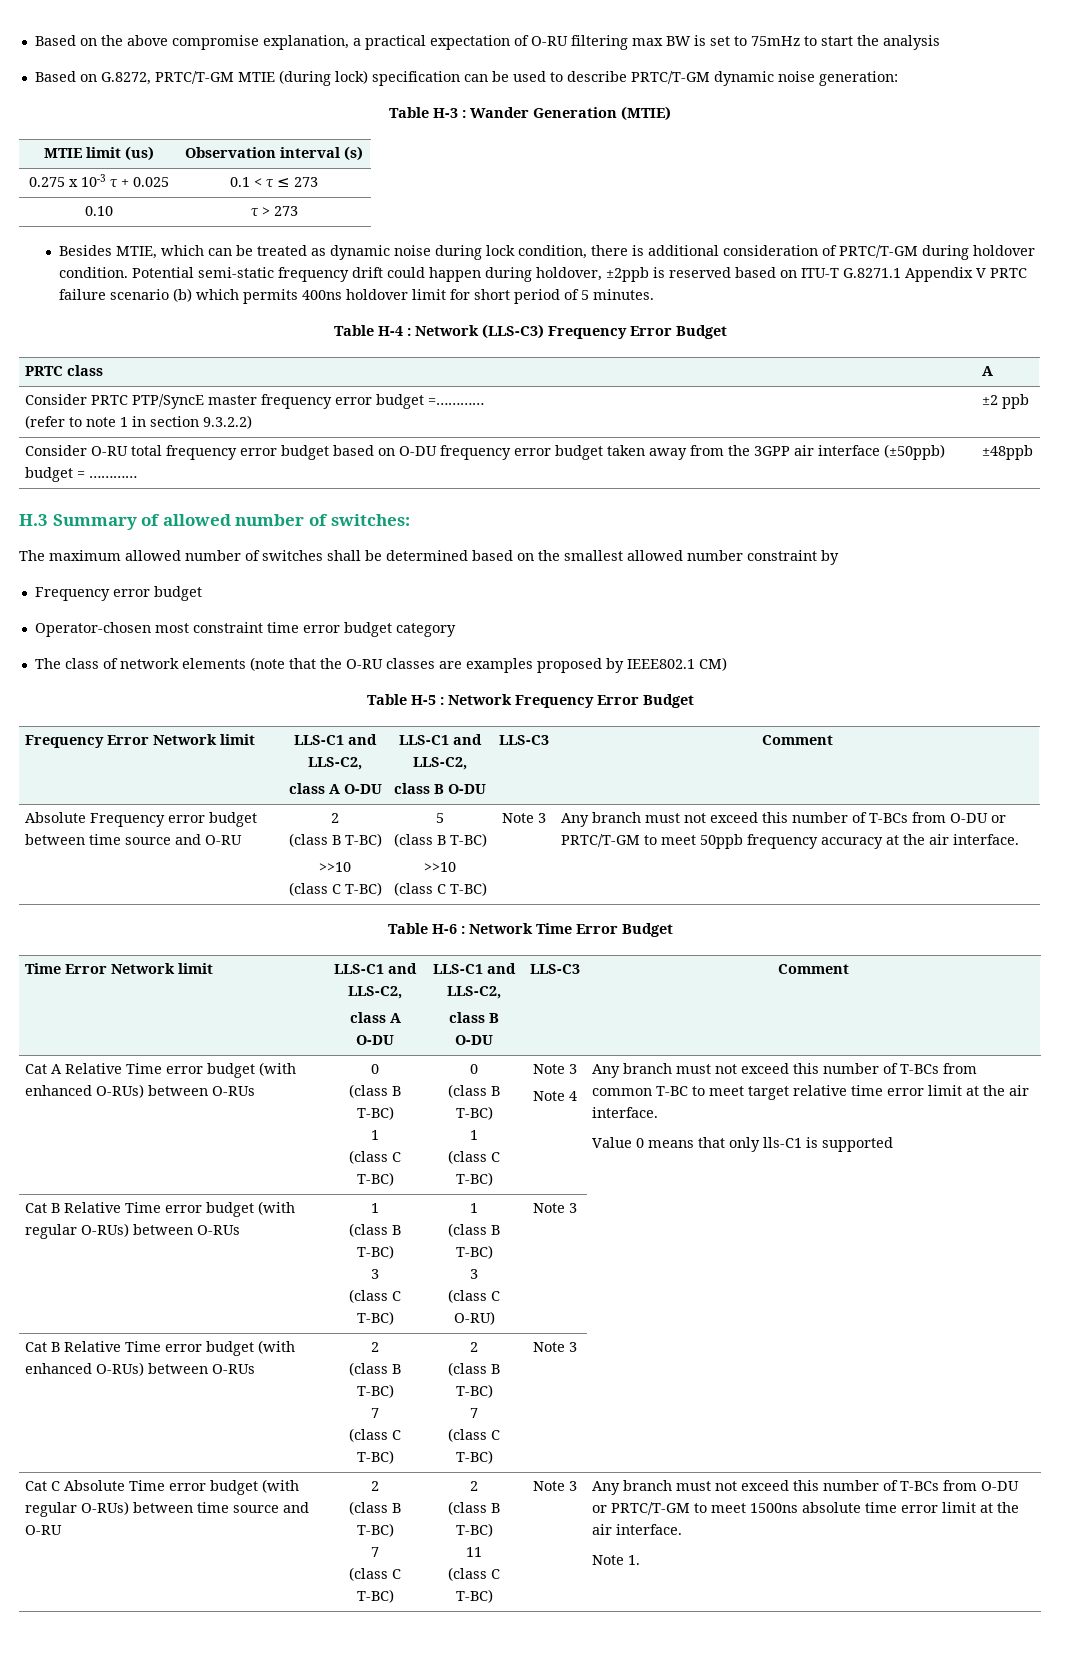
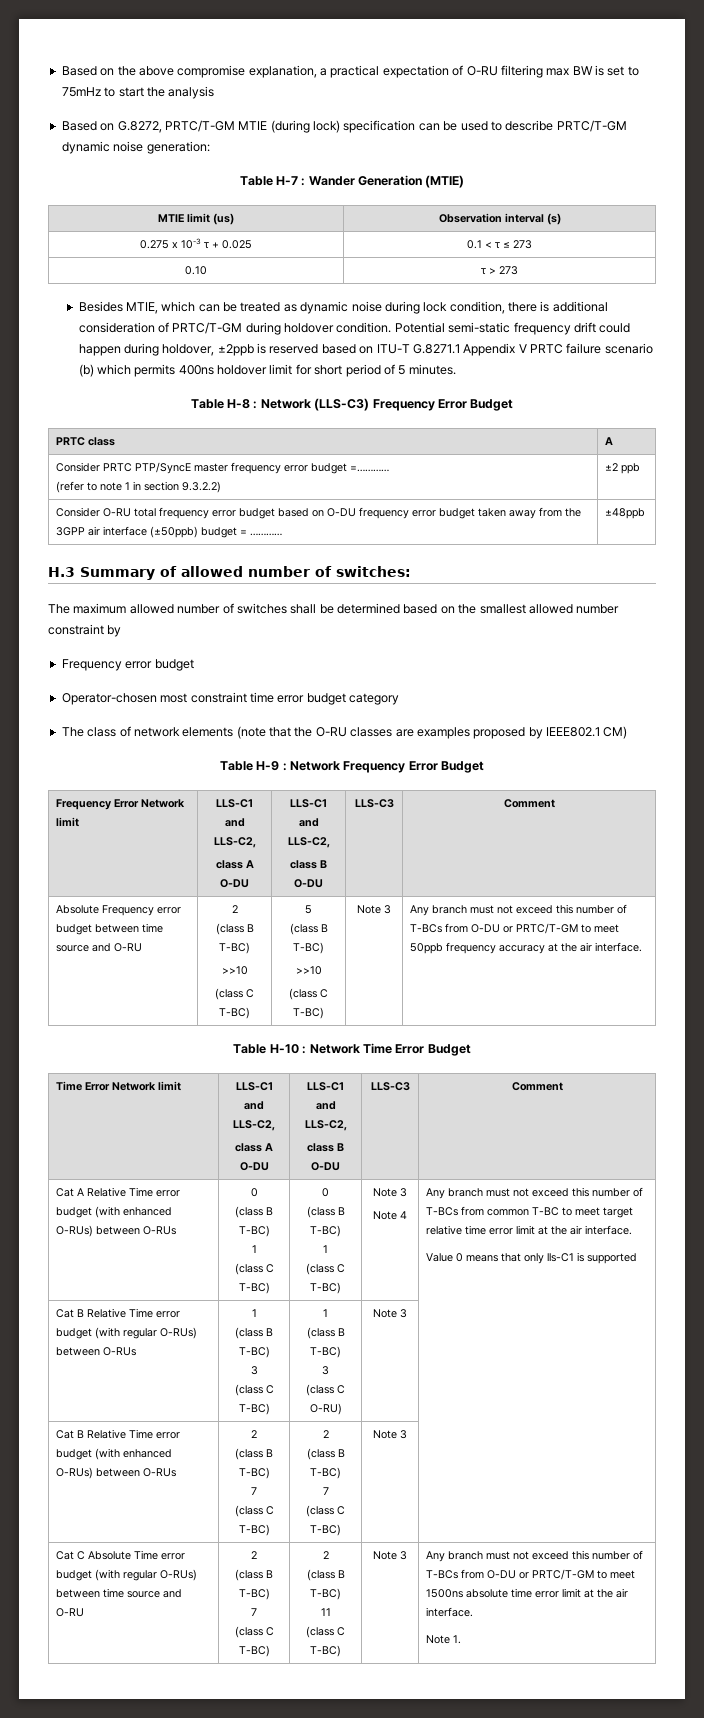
- Table H-3 : Wander Generation (MTIE)
+ Table H-7 : Wander Generation (MTIE)
- Table H-4 : Network (LLS-C3) Frequency Error Budget
+ Table H-8 : Network (LLS-C3) Frequency Error Budget
- Table H-5 : Network Frequency Error Budget
+ Table H-9 : Network Frequency Error Budget
- Table H-6 : Network Time Error Budget
+ Table H-10 : Network Time Error Budget

